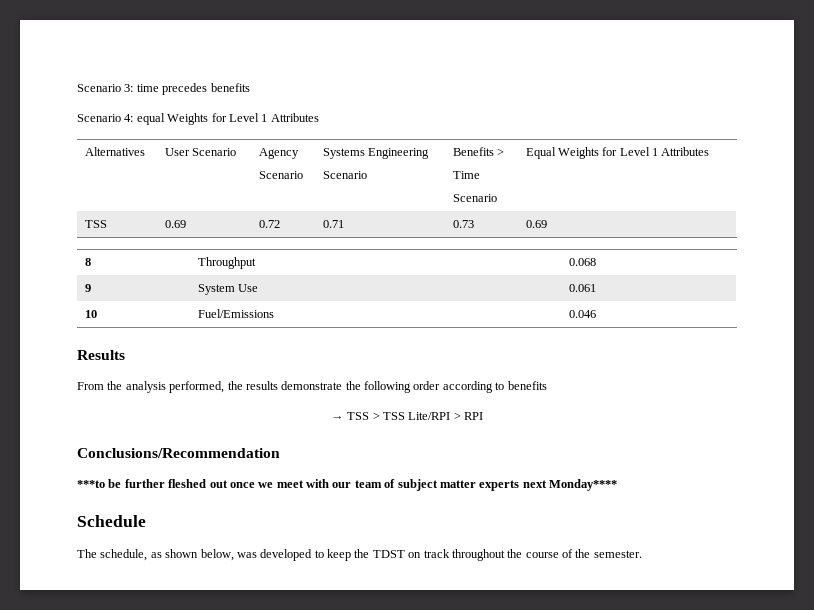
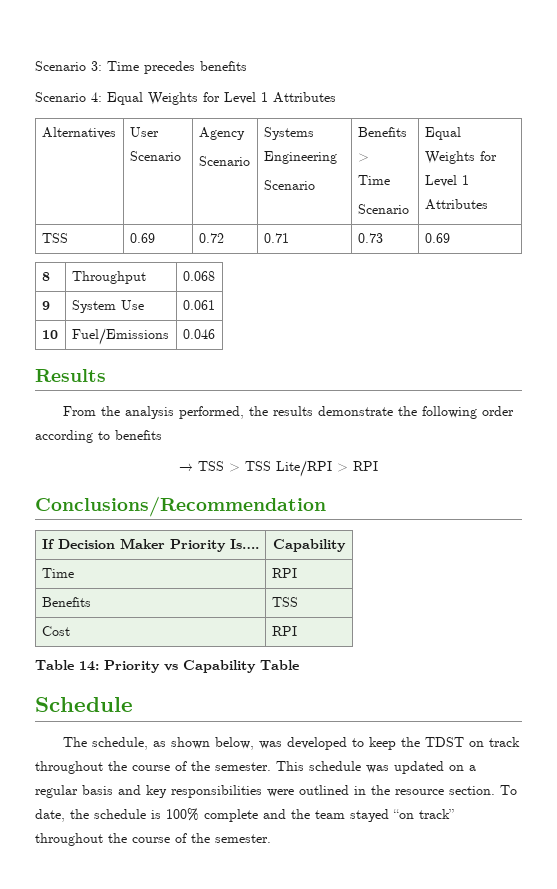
- Scenario 3: time precedes benefits
+ Scenario 3: Time precedes benefits
- Scenario 4: equal Weights for Level 1 Attributes
+ Scenario 4: Equal Weights for Level 1 Attributes
- ***to be further fleshed out once we meet with our team of subject matter experts next Monday****
+ If Decision Maker Priority Is…. | Capability
+ Time | RPI
+ Benefits | TSS
+ Cost | RPI
+ Table 14: Priority vs Capability Table
+ This schedule was updated on a regular basis and key responsibilities were outlined in the resource section. To date, the schedule is 100% complete and the team stayed “on track” throughout the course of the semester.

